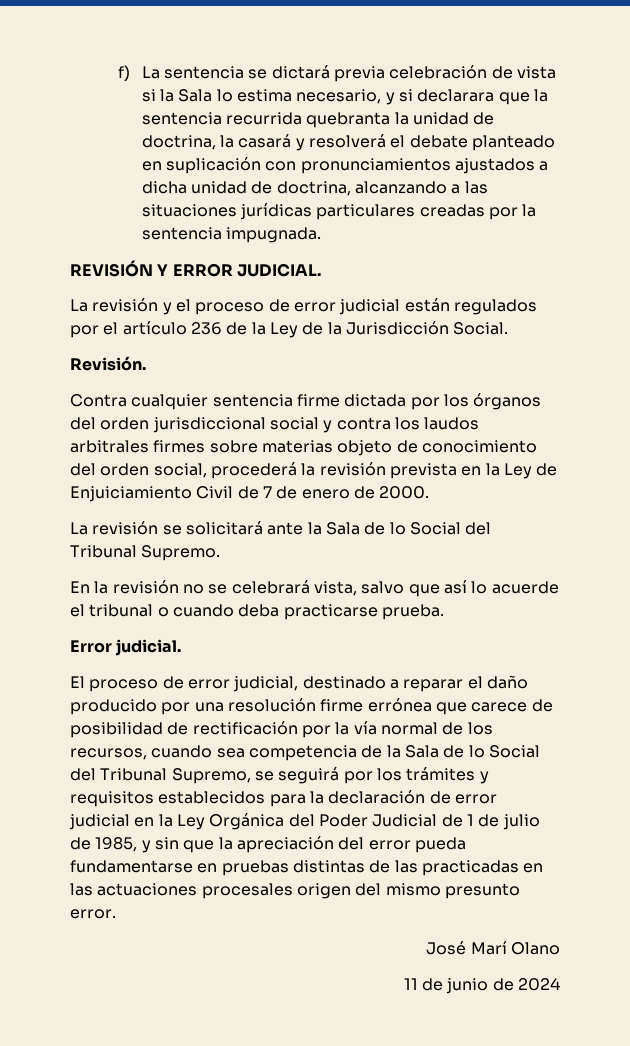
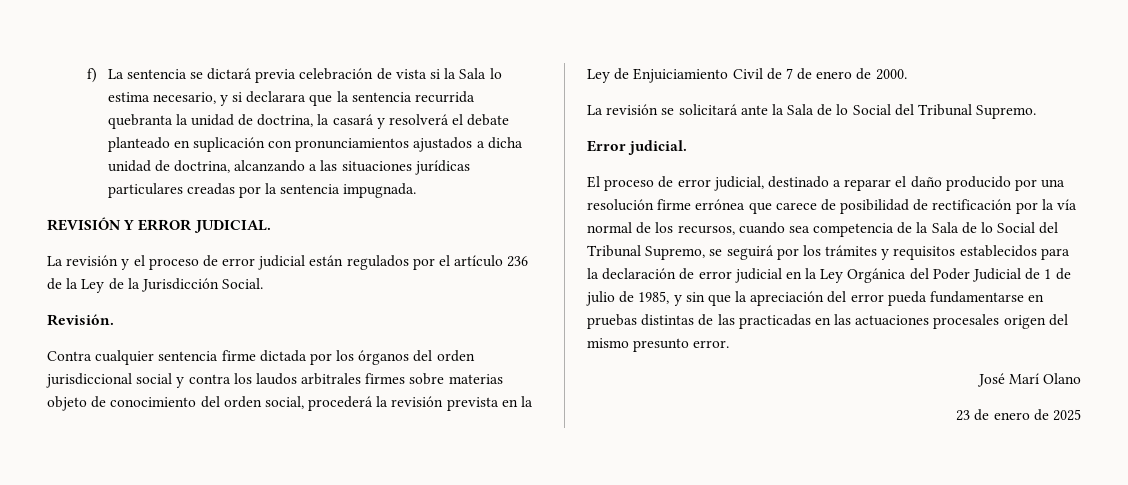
- En la revisión no se celebrará vista, salvo que así lo acuerde el tribunal o cuando deba practicarse prueba.
- 11 de junio de 2024
+ 23 de enero de 2025

